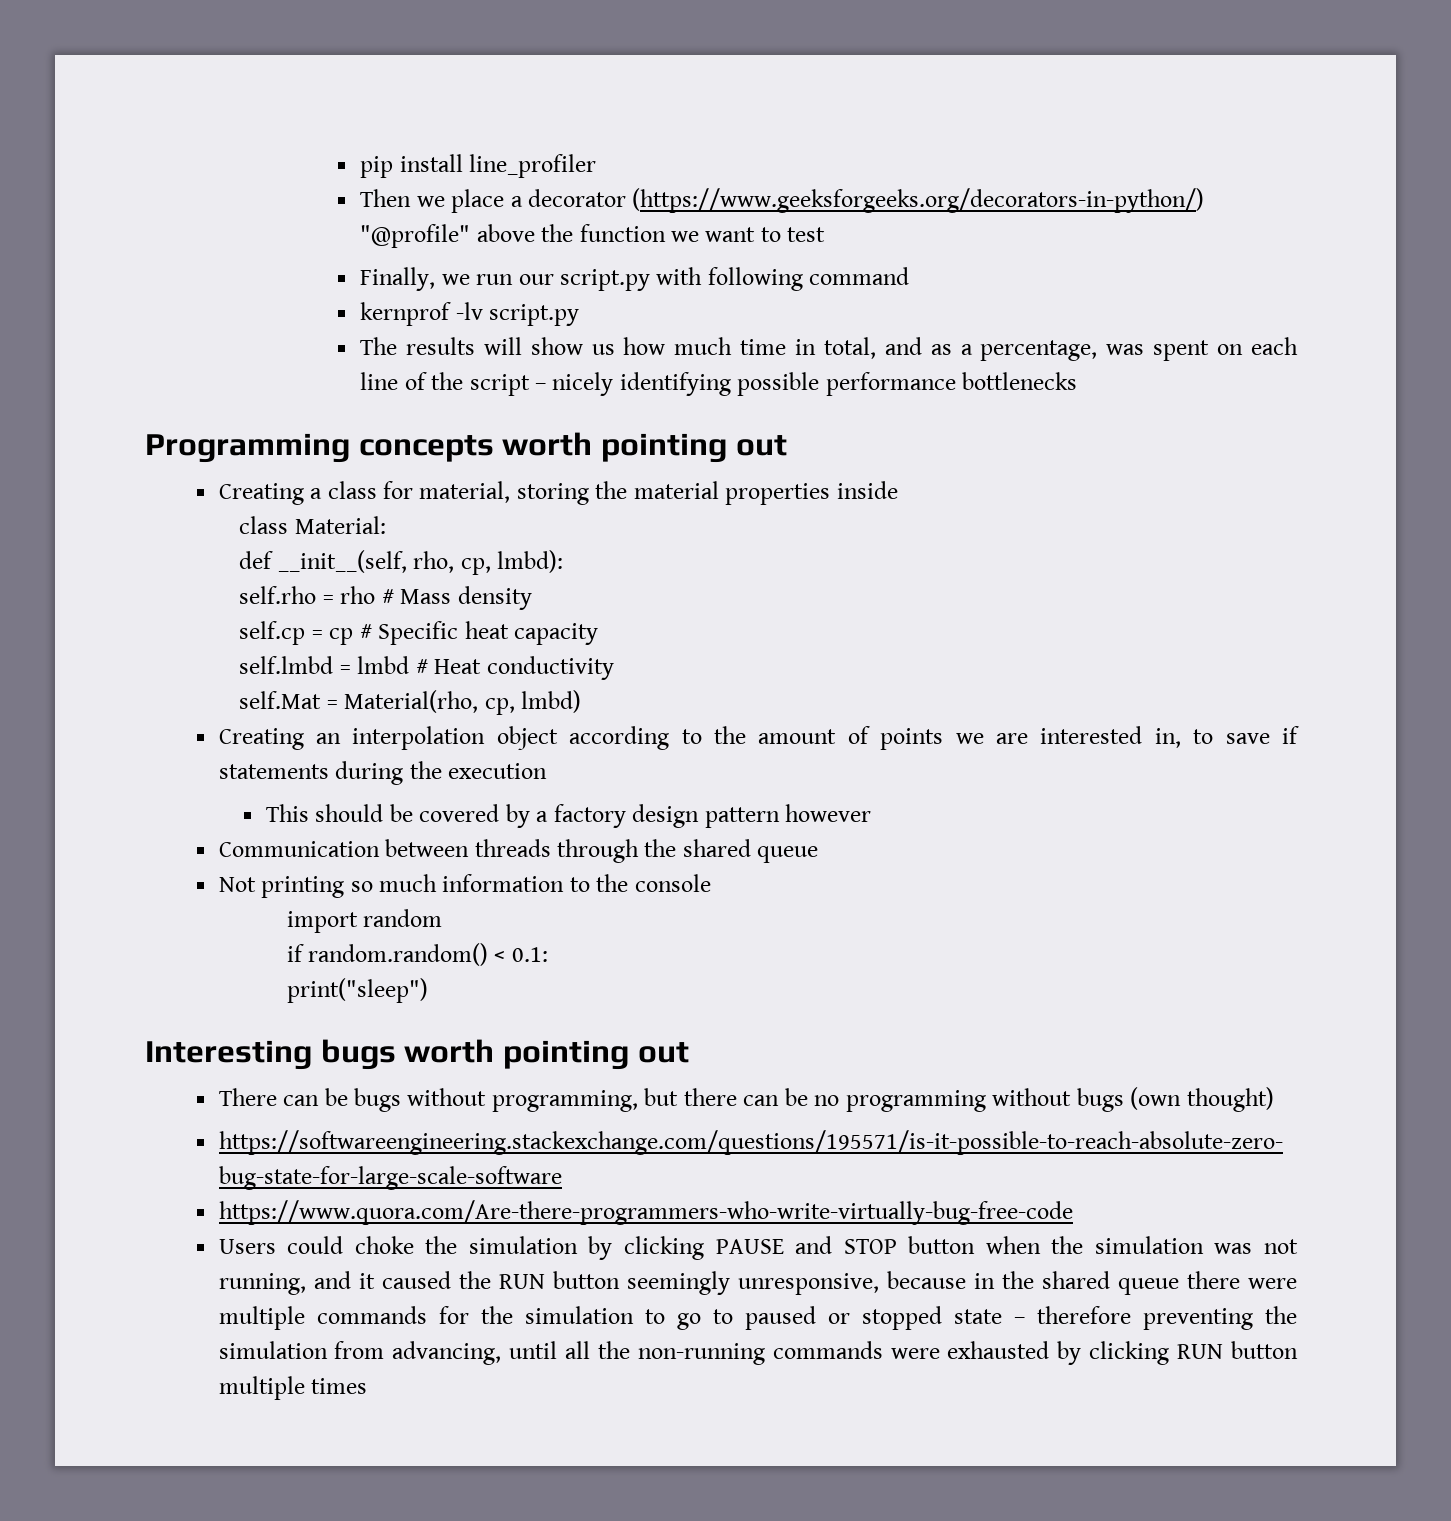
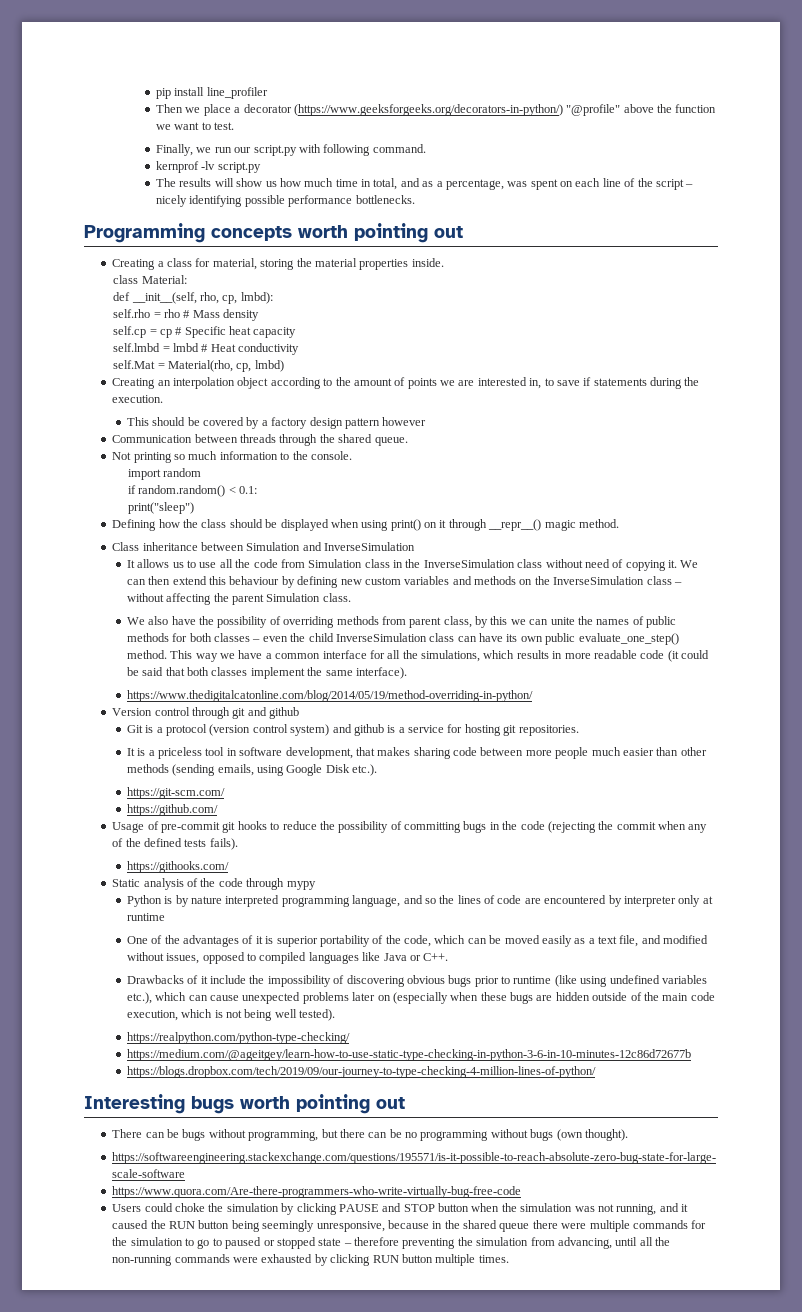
- Then we place a decorator (https://www.geeksforgeeks.org/decorators-in-python/) "@profile" above the function we want to test
+ Then we place a decorator (https://www.geeksforgeeks.org/decorators-in-python/) "@profile" above the function we want to test.
- Finally, we run our script.py with following command
+ Finally, we run our script.py with following command.
- The results will show us how much time in total, and as a percentage, was spent on each line of the script – nicely identifying possible performance bottlenecks
+ The results will show us how much time in total, and as a percentage, was spent on each line of the script – nicely identifying possible performance bottlenecks.
- Creating a class for material, storing the material properties inside
+ Creating a class for material, storing the material properties inside.
- Creating an interpolation object according to the amount of points we are interested in, to save if statements during the execution
+ Creating an interpolation object according to the amount of points we are interested in, to save if statements during the execution.
- Communication between threads through the shared queue
+ Communication between threads through the shared queue.
- Not printing so much information to the console
+ Not printing so much information to the console.
+ Defining how the class should be displayed when using print() on it through __repr__() magic method.
+ Class inheritance between Simulation and InverseSimulation
+ It allows us to use all the code from Simulation class in the InverseSimulation class without need of copying it. We can then extend this behaviour by defining new custom variables and methods on the InverseSimulation class – without affecting the parent Simulation class.
+ We also have the possibility of overriding methods from parent class, by this we can unite the names of public methods for both classes – even the child InverseSimulation class can have its own public evaluate_one_step() method. This way we have a common interface for all the simulations, which results in more readable code (it could be said that both classes implement the same interface).
+ https://www.thedigitalcatonline.com/blog/2014/05/19/method-overriding-in-python/
+ Version control through git and github
+ Git is a protocol (version control system) and github is a service for hosting git repositories.
+ It is a priceless tool in software development, that makes sharing code between more people much easier than other methods (sending emails, using Google Disk etc.).
+ https://git-scm.com/
+ https://github.com/
+ Usage of pre-commit git hooks to reduce the possibility of committing bugs in the code (rejecting the commit when any of the defined tests fails).
+ https://githooks.com/
+ Static analysis of the code through mypy
+ Python is by nature interpreted programming language, and so the lines of code are encountered by interpreter only at runtime
+ One of the advantages of it is superior portability of the code, which can be moved easily as a text file, and modified without issues, opposed to compiled languages like Java or C++.
+ Drawbacks of it include the impossibility of discovering obvious bugs prior to runtime (like using undefined variables etc.), which can cause unexpected problems later on (especially when these bugs are hidden outside of the main code execution, which is not being well tested).
+ https://realpython.com/python-type-checking/
+ https://medium.com/@ageitgey/learn-how-to-use-static-type-checking-in-python-3-6-in-10-minutes-12c86d72677b
+ https://blogs.dropbox.com/tech/2019/09/our-journey-to-type-checking-4-million-lines-of-python/
- There can be bugs without programming, but there can be no programming without bugs (own thought)
+ There can be bugs without programming, but there can be no programming without bugs (own thought).
- Users could choke the simulation by clicking PAUSE and STOP button when the simulation was not running, and it caused the RUN button seemingly unresponsive, because in the shared queue there were multiple commands for the simulation to go to paused or stopped state – therefore preventing the simulation from advancing, until all the non-running commands were exhausted by clicking RUN button multiple times
+ Users could choke the simulation by clicking PAUSE and STOP button when the simulation was not running, and it caused the RUN button being seemingly unresponsive, because in the shared queue there were multiple commands for the simulation to go to paused or stopped state – therefore preventing the simulation from advancing, until all the non-running commands were exhausted by clicking RUN button multiple times.

